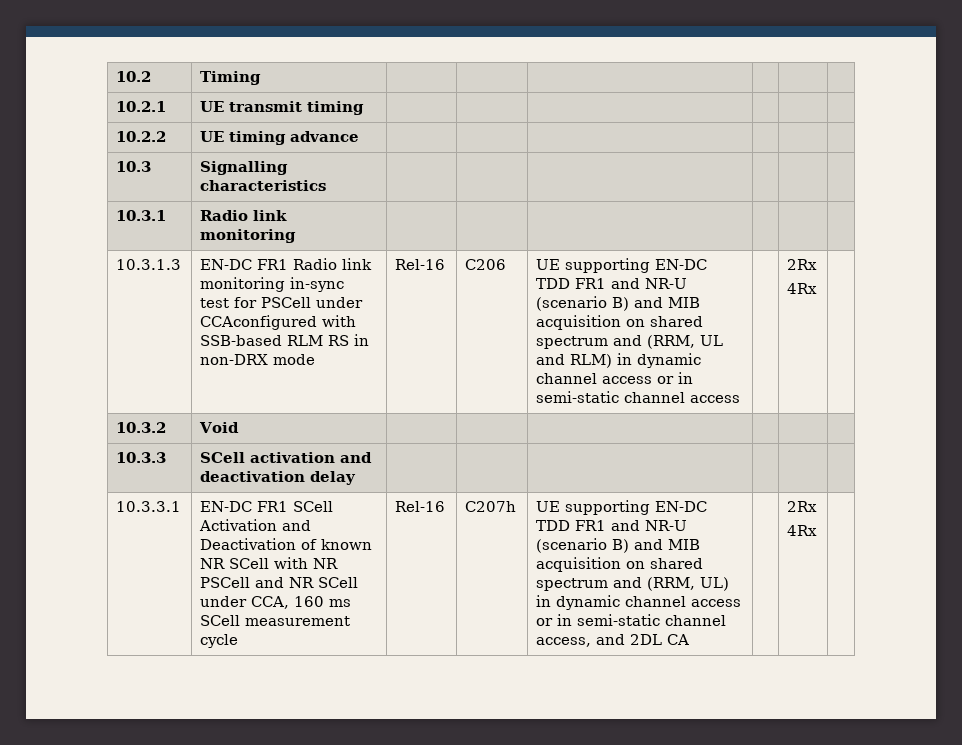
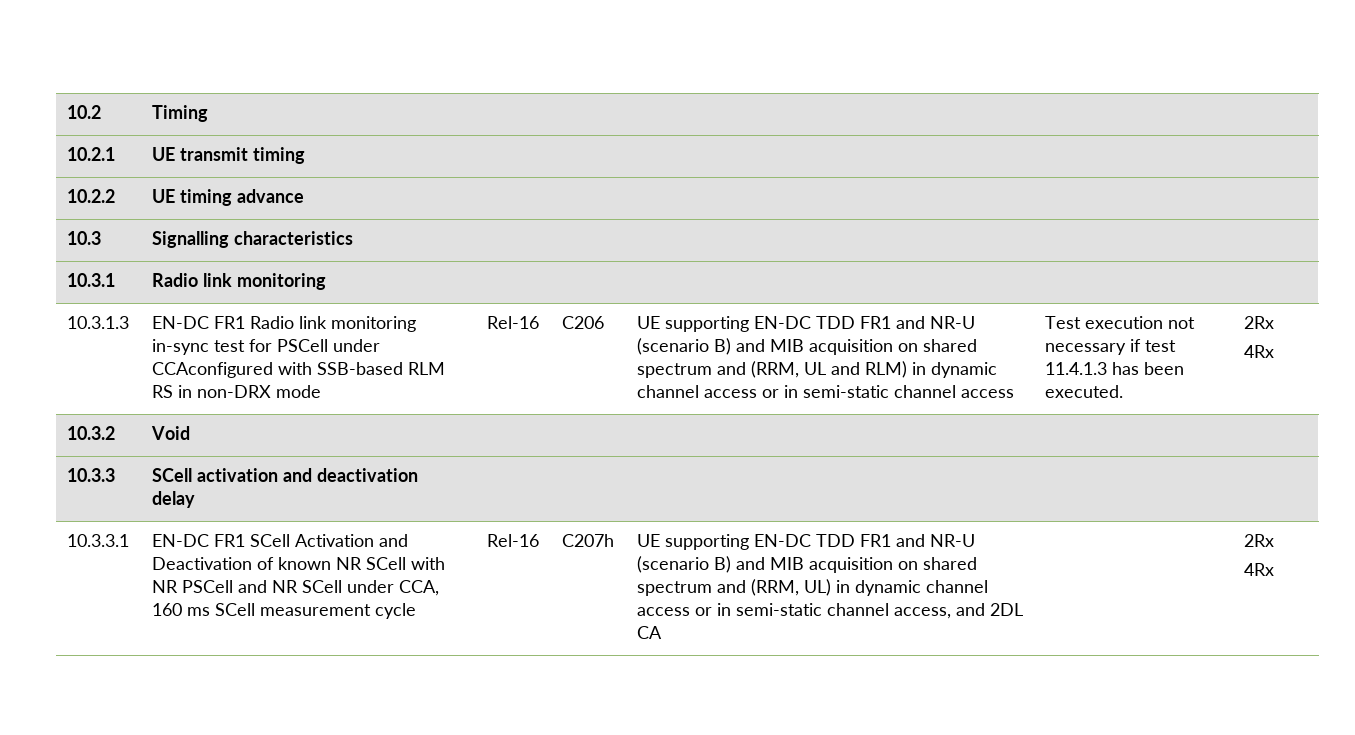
+ Test execution not necessary if test 11.4.1.3 has been executed.

